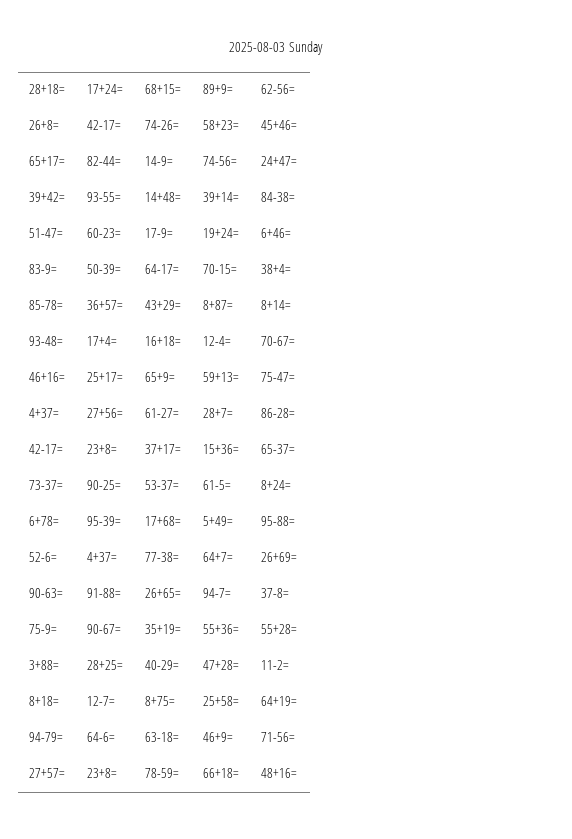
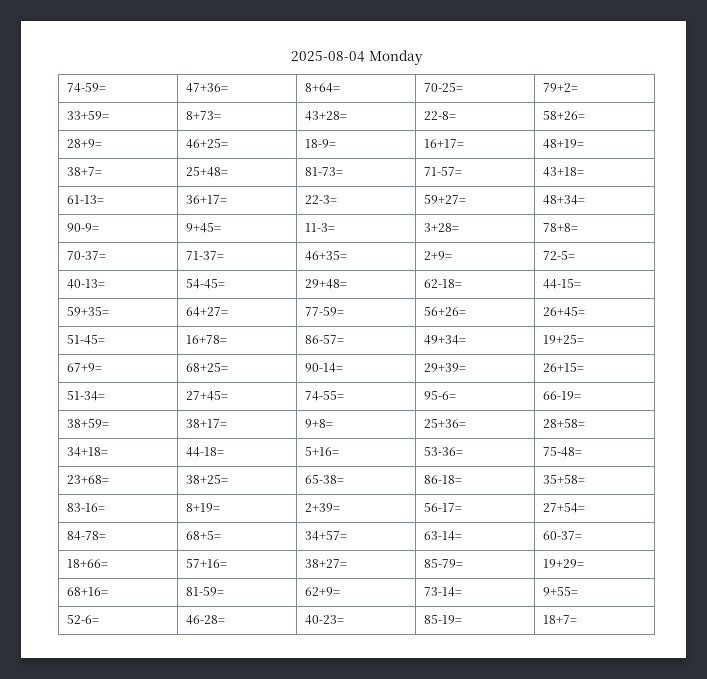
- 2025-08-03 Sunday
- 28+18= | 17+24= | 68+15= | 89+9= | 62-56=
- 26+8= | 42-17= | 74-26= | 58+23= | 45+46=
- 65+17= | 82-44= | 14-9= | 74-56= | 24+47=
- 39+42= | 93-55= | 14+48= | 39+14= | 84-38=
- 51-47= | 60-23= | 17-9= | 19+24= | 6+46=
- 83-9= | 50-39= | 64-17= | 70-15= | 38+4=
- 85-78= | 36+57= | 43+29= | 8+87= | 8+14=
- 93-48= | 17+4= | 16+18= | 12-4= | 70-67=
- 46+16= | 25+17= | 65+9= | 59+13= | 75-47=
- 4+37= | 27+56= | 61-27= | 28+7= | 86-28=
- 42-17= | 23+8= | 37+17= | 15+36= | 65-37=
- 73-37= | 90-25= | 53-37= | 61-5= | 8+24=
- 6+78= | 95-39= | 17+68= | 5+49= | 95-88=
- 52-6= | 4+37= | 77-38= | 64+7= | 26+69=
- 90-63= | 91-88= | 26+65= | 94-7= | 37-8=
- 75-9= | 90-67= | 35+19= | 55+36= | 55+28=
- 3+88= | 28+25= | 40-29= | 47+28= | 11-2=
- 8+18= | 12-7= | 8+75= | 25+58= | 64+19=
- 94-79= | 64-6= | 63-18= | 46+9= | 71-56=
- 27+57= | 23+8= | 78-59= | 66+18= | 48+16=
+ 2025-08-04 Monday
+ 74-59= | 47+36= | 8+64= | 70-25= | 79+2=
+ 33+59= | 8+73= | 43+28= | 22-8= | 58+26=
+ 28+9= | 46+25= | 18-9= | 16+17= | 48+19=
+ 38+7= | 25+48= | 81-73= | 71-57= | 43+18=
+ 61-13= | 36+17= | 22-3= | 59+27= | 48+34=
+ 90-9= | 9+45= | 11-3= | 3+28= | 78+8=
+ 70-37= | 71-37= | 46+35= | 2+9= | 72-5=
+ 40-13= | 54-45= | 29+48= | 62-18= | 44-15=
+ 59+35= | 64+27= | 77-59= | 56+26= | 26+45=
+ 51-45= | 16+78= | 86-57= | 49+34= | 19+25=
+ 67+9= | 68+25= | 90-14= | 29+39= | 26+15=
+ 51-34= | 27+45= | 74-55= | 95-6= | 66-19=
+ 38+59= | 38+17= | 9+8= | 25+36= | 28+58=
+ 34+18= | 44-18= | 5+16= | 53-36= | 75-48=
+ 23+68= | 38+25= | 65-38= | 86-18= | 35+58=
+ 83-16= | 8+19= | 2+39= | 56-17= | 27+54=
+ 84-78= | 68+5= | 34+57= | 63-14= | 60-37=
+ 18+66= | 57+16= | 38+27= | 85-79= | 19+29=
+ 68+16= | 81-59= | 62+9= | 73-14= | 9+55=
+ 52-6= | 46-28= | 40-23= | 85-19= | 18+7=

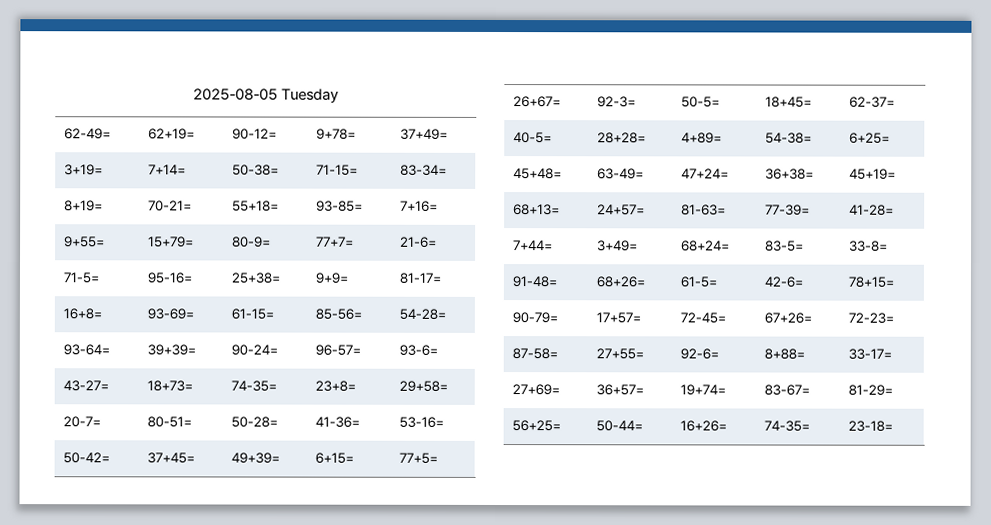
- 2025-08-04 Monday
- 74-59= | 47+36= | 8+64= | 70-25= | 79+2=
- 33+59= | 8+73= | 43+28= | 22-8= | 58+26=
- 28+9= | 46+25= | 18-9= | 16+17= | 48+19=
- 38+7= | 25+48= | 81-73= | 71-57= | 43+18=
- 61-13= | 36+17= | 22-3= | 59+27= | 48+34=
- 90-9= | 9+45= | 11-3= | 3+28= | 78+8=
- 70-37= | 71-37= | 46+35= | 2+9= | 72-5=
- 40-13= | 54-45= | 29+48= | 62-18= | 44-15=
- 59+35= | 64+27= | 77-59= | 56+26= | 26+45=
- 51-45= | 16+78= | 86-57= | 49+34= | 19+25=
- 67+9= | 68+25= | 90-14= | 29+39= | 26+15=
- 51-34= | 27+45= | 74-55= | 95-6= | 66-19=
- 38+59= | 38+17= | 9+8= | 25+36= | 28+58=
- 34+18= | 44-18= | 5+16= | 53-36= | 75-48=
- 23+68= | 38+25= | 65-38= | 86-18= | 35+58=
- 83-16= | 8+19= | 2+39= | 56-17= | 27+54=
- 84-78= | 68+5= | 34+57= | 63-14= | 60-37=
- 18+66= | 57+16= | 38+27= | 85-79= | 19+29=
- 68+16= | 81-59= | 62+9= | 73-14= | 9+55=
- 52-6= | 46-28= | 40-23= | 85-19= | 18+7=
+ 2025-08-05 Tuesday
+ 62-49= | 62+19= | 90-12= | 9+78= | 37+49=
+ 3+19= | 7+14= | 50-38= | 71-15= | 83-34=
+ 8+19= | 70-21= | 55+18= | 93-85= | 7+16=
+ 9+55= | 15+79= | 80-9= | 77+7= | 21-6=
+ 71-5= | 95-16= | 25+38= | 9+9= | 81-17=
+ 16+8= | 93-69= | 61-15= | 85-56= | 54-28=
+ 93-64= | 39+39= | 90-24= | 96-57= | 93-6=
+ 43-27= | 18+73= | 74-35= | 23+8= | 29+58=
+ 20-7= | 80-51= | 50-28= | 41-36= | 53-16=
+ 50-42= | 37+45= | 49+39= | 6+15= | 77+5=
+ 26+67= | 92-3= | 50-5= | 18+45= | 62-37=
+ 40-5= | 28+28= | 4+89= | 54-38= | 6+25=
+ 45+48= | 63-49= | 47+24= | 36+38= | 45+19=
+ 68+13= | 24+57= | 81-63= | 77-39= | 41-28=
+ 7+44= | 3+49= | 68+24= | 83-5= | 33-8=
+ 91-48= | 68+26= | 61-5= | 42-6= | 78+15=
+ 90-79= | 17+57= | 72-45= | 67+26= | 72-23=
+ 87-58= | 27+55= | 92-6= | 8+88= | 33-17=
+ 27+69= | 36+57= | 19+74= | 83-67= | 81-29=
+ 56+25= | 50-44= | 16+26= | 74-35= | 23-18=

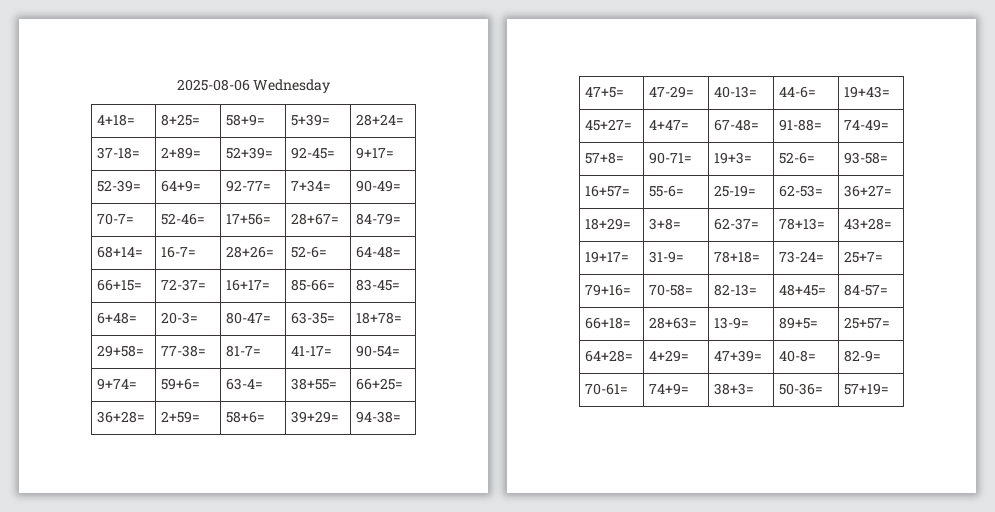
- 2025-08-05 Tuesday
- 62-49= | 62+19= | 90-12= | 9+78= | 37+49=
- 3+19= | 7+14= | 50-38= | 71-15= | 83-34=
- 8+19= | 70-21= | 55+18= | 93-85= | 7+16=
- 9+55= | 15+79= | 80-9= | 77+7= | 21-6=
- 71-5= | 95-16= | 25+38= | 9+9= | 81-17=
- 16+8= | 93-69= | 61-15= | 85-56= | 54-28=
- 93-64= | 39+39= | 90-24= | 96-57= | 93-6=
- 43-27= | 18+73= | 74-35= | 23+8= | 29+58=
- 20-7= | 80-51= | 50-28= | 41-36= | 53-16=
- 50-42= | 37+45= | 49+39= | 6+15= | 77+5=
- 26+67= | 92-3= | 50-5= | 18+45= | 62-37=
- 40-5= | 28+28= | 4+89= | 54-38= | 6+25=
- 45+48= | 63-49= | 47+24= | 36+38= | 45+19=
- 68+13= | 24+57= | 81-63= | 77-39= | 41-28=
- 7+44= | 3+49= | 68+24= | 83-5= | 33-8=
- 91-48= | 68+26= | 61-5= | 42-6= | 78+15=
- 90-79= | 17+57= | 72-45= | 67+26= | 72-23=
- 87-58= | 27+55= | 92-6= | 8+88= | 33-17=
- 27+69= | 36+57= | 19+74= | 83-67= | 81-29=
- 56+25= | 50-44= | 16+26= | 74-35= | 23-18=
+ 2025-08-06 Wednesday
+ 4+18= | 8+25= | 58+9= | 5+39= | 28+24=
+ 37-18= | 2+89= | 52+39= | 92-45= | 9+17=
+ 52-39= | 64+9= | 92-77= | 7+34= | 90-49=
+ 70-7= | 52-46= | 17+56= | 28+67= | 84-79=
+ 68+14= | 16-7= | 28+26= | 52-6= | 64-48=
+ 66+15= | 72-37= | 16+17= | 85-66= | 83-45=
+ 6+48= | 20-3= | 80-47= | 63-35= | 18+78=
+ 29+58= | 77-38= | 81-7= | 41-17= | 90-54=
+ 9+74= | 59+6= | 63-4= | 38+55= | 66+25=
+ 36+28= | 2+59= | 58+6= | 39+29= | 94-38=
+ 47+5= | 47-29= | 40-13= | 44-6= | 19+43=
+ 45+27= | 4+47= | 67-48= | 91-88= | 74-49=
+ 57+8= | 90-71= | 19+3= | 52-6= | 93-58=
+ 16+57= | 55-6= | 25-19= | 62-53= | 36+27=
+ 18+29= | 3+8= | 62-37= | 78+13= | 43+28=
+ 19+17= | 31-9= | 78+18= | 73-24= | 25+7=
+ 79+16= | 70-58= | 82-13= | 48+45= | 84-57=
+ 66+18= | 28+63= | 13-9= | 89+5= | 25+57=
+ 64+28= | 4+29= | 47+39= | 40-8= | 82-9=
+ 70-61= | 74+9= | 38+3= | 50-36= | 57+19=

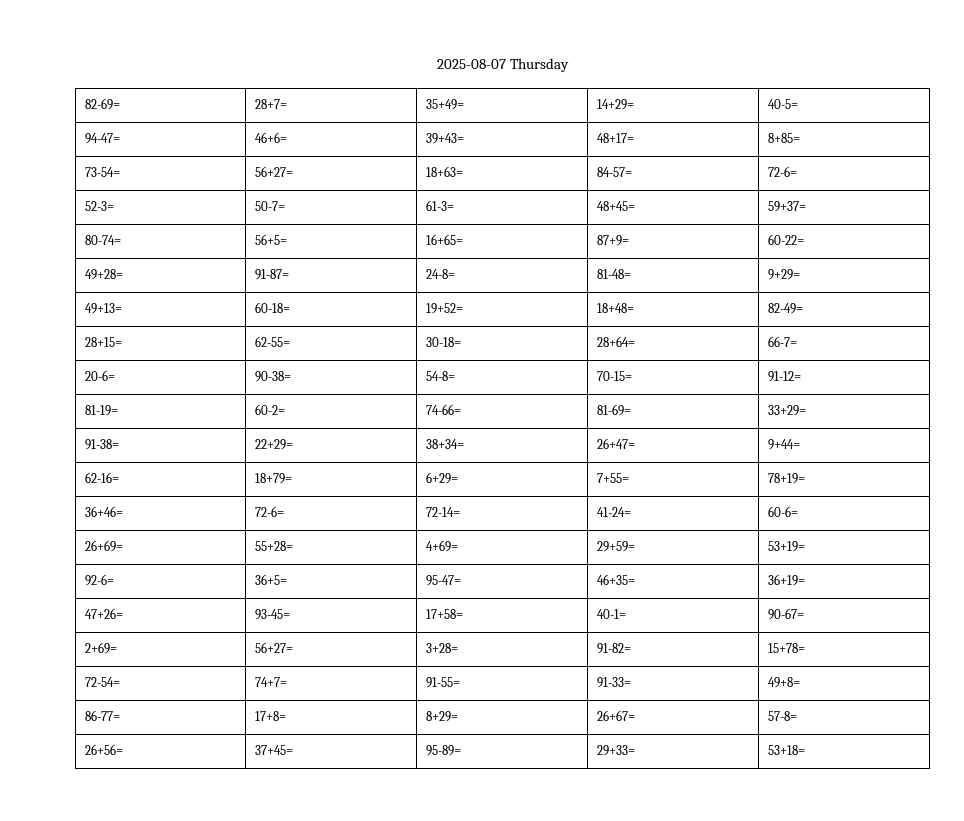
- 2025-08-06 Wednesday
- 4+18= | 8+25= | 58+9= | 5+39= | 28+24=
- 37-18= | 2+89= | 52+39= | 92-45= | 9+17=
- 52-39= | 64+9= | 92-77= | 7+34= | 90-49=
- 70-7= | 52-46= | 17+56= | 28+67= | 84-79=
- 68+14= | 16-7= | 28+26= | 52-6= | 64-48=
- 66+15= | 72-37= | 16+17= | 85-66= | 83-45=
- 6+48= | 20-3= | 80-47= | 63-35= | 18+78=
- 29+58= | 77-38= | 81-7= | 41-17= | 90-54=
- 9+74= | 59+6= | 63-4= | 38+55= | 66+25=
- 36+28= | 2+59= | 58+6= | 39+29= | 94-38=
- 47+5= | 47-29= | 40-13= | 44-6= | 19+43=
- 45+27= | 4+47= | 67-48= | 91-88= | 74-49=
- 57+8= | 90-71= | 19+3= | 52-6= | 93-58=
- 16+57= | 55-6= | 25-19= | 62-53= | 36+27=
- 18+29= | 3+8= | 62-37= | 78+13= | 43+28=
- 19+17= | 31-9= | 78+18= | 73-24= | 25+7=
- 79+16= | 70-58= | 82-13= | 48+45= | 84-57=
- 66+18= | 28+63= | 13-9= | 89+5= | 25+57=
- 64+28= | 4+29= | 47+39= | 40-8= | 82-9=
- 70-61= | 74+9= | 38+3= | 50-36= | 57+19=
+ 2025-08-07 Thursday
+ 82-69= | 28+7= | 35+49= | 14+29= | 40-5=
+ 94-47= | 46+6= | 39+43= | 48+17= | 8+85=
+ 73-54= | 56+27= | 18+63= | 84-57= | 72-6=
+ 52-3= | 50-7= | 61-3= | 48+45= | 59+37=
+ 80-74= | 56+5= | 16+65= | 87+9= | 60-22=
+ 49+28= | 91-87= | 24-8= | 81-48= | 9+29=
+ 49+13= | 60-18= | 19+52= | 18+48= | 82-49=
+ 28+15= | 62-55= | 30-18= | 28+64= | 66-7=
+ 20-6= | 90-38= | 54-8= | 70-15= | 91-12=
+ 81-19= | 60-2= | 74-66= | 81-69= | 33+29=
+ 91-38= | 22+29= | 38+34= | 26+47= | 9+44=
+ 62-16= | 18+79= | 6+29= | 7+55= | 78+19=
+ 36+46= | 72-6= | 72-14= | 41-24= | 60-6=
+ 26+69= | 55+28= | 4+69= | 29+59= | 53+19=
+ 92-6= | 36+5= | 95-47= | 46+35= | 36+19=
+ 47+26= | 93-45= | 17+58= | 40-1= | 90-67=
+ 2+69= | 56+27= | 3+28= | 91-82= | 15+78=
+ 72-54= | 74+7= | 91-55= | 91-33= | 49+8=
+ 86-77= | 17+8= | 8+29= | 26+67= | 57-8=
+ 26+56= | 37+45= | 95-89= | 29+33= | 53+18=

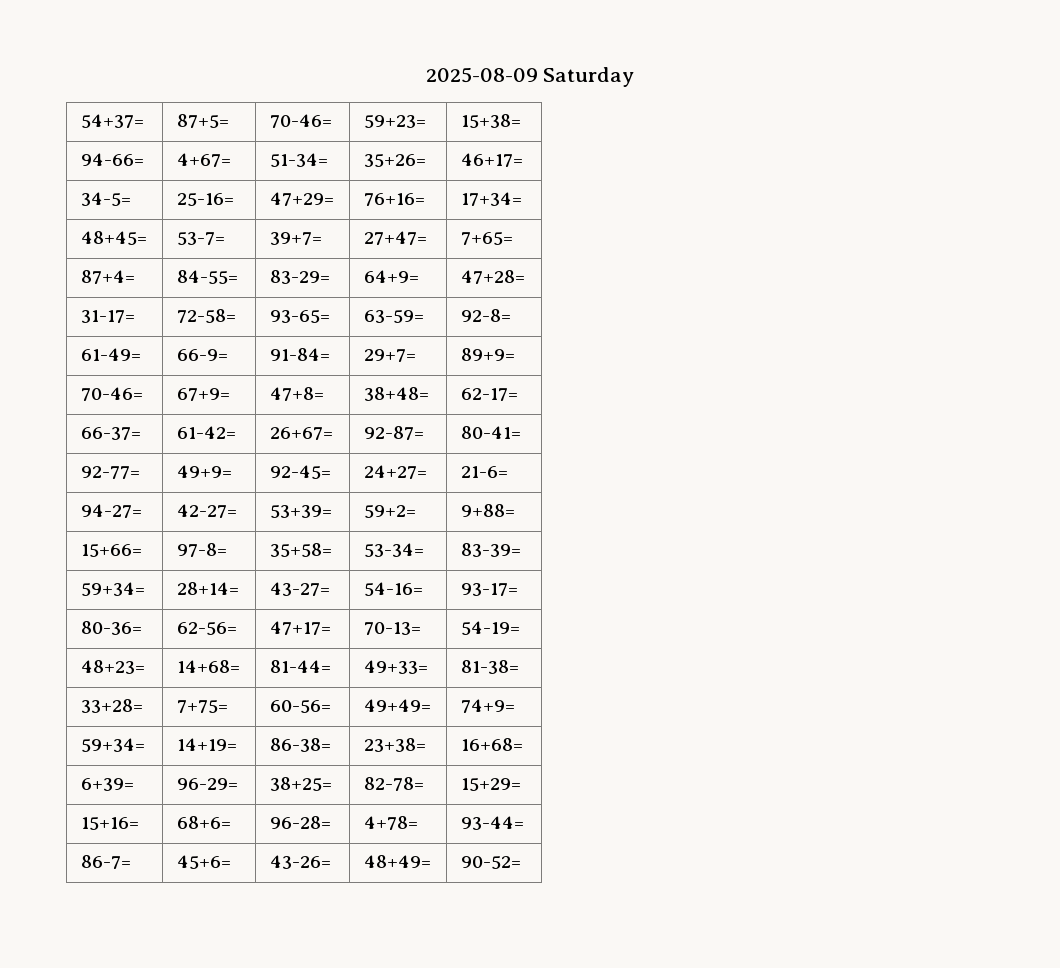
- 2025-08-07 Thursday
- 82-69= | 28+7= | 35+49= | 14+29= | 40-5=
- 94-47= | 46+6= | 39+43= | 48+17= | 8+85=
- 73-54= | 56+27= | 18+63= | 84-57= | 72-6=
- 52-3= | 50-7= | 61-3= | 48+45= | 59+37=
- 80-74= | 56+5= | 16+65= | 87+9= | 60-22=
- 49+28= | 91-87= | 24-8= | 81-48= | 9+29=
- 49+13= | 60-18= | 19+52= | 18+48= | 82-49=
- 28+15= | 62-55= | 30-18= | 28+64= | 66-7=
- 20-6= | 90-38= | 54-8= | 70-15= | 91-12=
- 81-19= | 60-2= | 74-66= | 81-69= | 33+29=
- 91-38= | 22+29= | 38+34= | 26+47= | 9+44=
- 62-16= | 18+79= | 6+29= | 7+55= | 78+19=
- 36+46= | 72-6= | 72-14= | 41-24= | 60-6=
- 26+69= | 55+28= | 4+69= | 29+59= | 53+19=
- 92-6= | 36+5= | 95-47= | 46+35= | 36+19=
- 47+26= | 93-45= | 17+58= | 40-1= | 90-67=
- 2+69= | 56+27= | 3+28= | 91-82= | 15+78=
- 72-54= | 74+7= | 91-55= | 91-33= | 49+8=
- 86-77= | 17+8= | 8+29= | 26+67= | 57-8=
- 26+56= | 37+45= | 95-89= | 29+33= | 53+18=
+ 2025-08-09 Saturday
+ 54+37= | 87+5= | 70-46= | 59+23= | 15+38=
+ 94-66= | 4+67= | 51-34= | 35+26= | 46+17=
+ 34-5= | 25-16= | 47+29= | 76+16= | 17+34=
+ 48+45= | 53-7= | 39+7= | 27+47= | 7+65=
+ 87+4= | 84-55= | 83-29= | 64+9= | 47+28=
+ 31-17= | 72-58= | 93-65= | 63-59= | 92-8=
+ 61-49= | 66-9= | 91-84= | 29+7= | 89+9=
+ 70-46= | 67+9= | 47+8= | 38+48= | 62-17=
+ 66-37= | 61-42= | 26+67= | 92-87= | 80-41=
+ 92-77= | 49+9= | 92-45= | 24+27= | 21-6=
+ 94-27= | 42-27= | 53+39= | 59+2= | 9+88=
+ 15+66= | 97-8= | 35+58= | 53-34= | 83-39=
+ 59+34= | 28+14= | 43-27= | 54-16= | 93-17=
+ 80-36= | 62-56= | 47+17= | 70-13= | 54-19=
+ 48+23= | 14+68= | 81-44= | 49+33= | 81-38=
+ 33+28= | 7+75= | 60-56= | 49+49= | 74+9=
+ 59+34= | 14+19= | 86-38= | 23+38= | 16+68=
+ 6+39= | 96-29= | 38+25= | 82-78= | 15+29=
+ 15+16= | 68+6= | 96-28= | 4+78= | 93-44=
+ 86-7= | 45+6= | 43-26= | 48+49= | 90-52=

